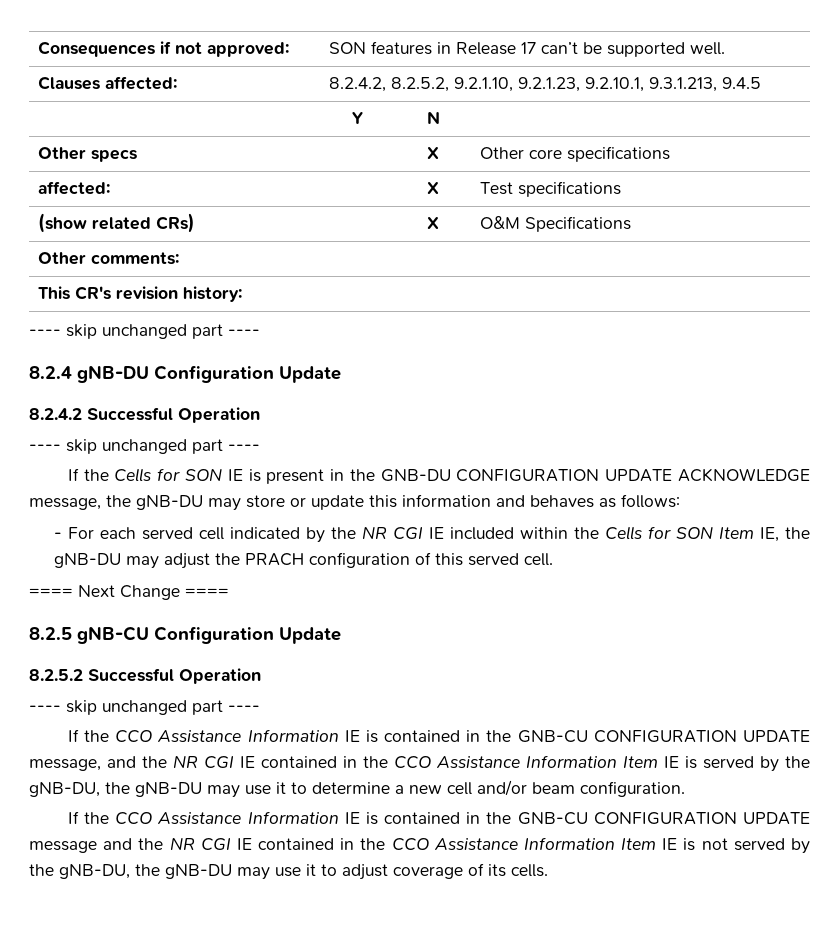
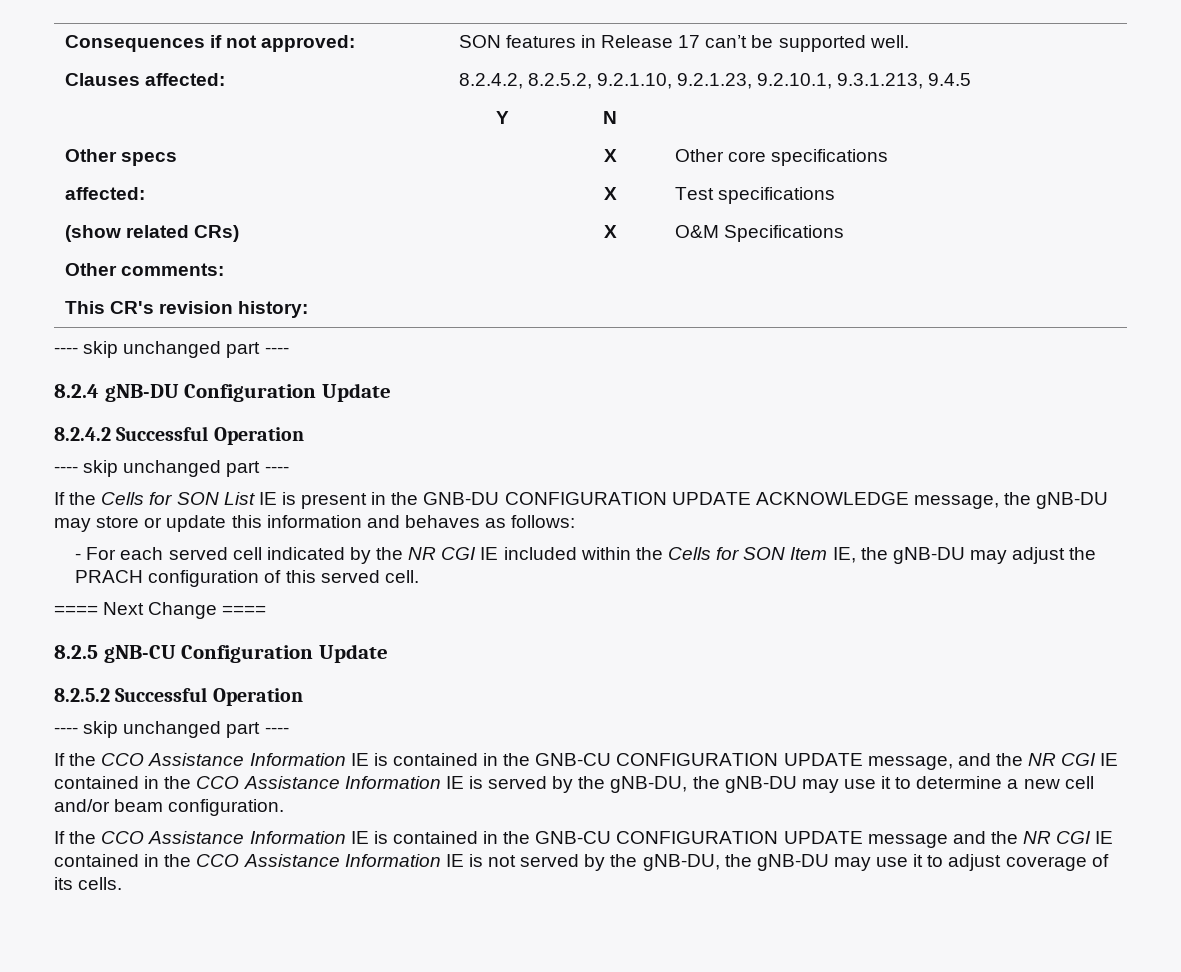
- If the Cells for SON IE is present in the GNB-DU CONFIGURATION UPDATE ACKNOWLEDGE message, the gNB-DU may store or update this information and behaves as follows:
+ If the Cells for SON List IE is present in the GNB-DU CONFIGURATION UPDATE ACKNOWLEDGE message, the gNB-DU may store or update this information and behaves as follows:
- If the CCO Assistance Information IE is contained in the GNB-CU CONFIGURATION UPDATE message, and the NR CGI IE contained in the CCO Assistance Information Item IE is served by the gNB-DU, the gNB-DU may use it to determine a new cell and/or beam configuration.
+ If the CCO Assistance Information IE is contained in the GNB-CU CONFIGURATION UPDATE message, and the NR CGI IE contained in the CCO Assistance Information IE is served by the gNB-DU, the gNB-DU may use it to determine a new cell and/or beam configuration.
- If the CCO Assistance Information IE is contained in the GNB-CU CONFIGURATION UPDATE message and the NR CGI IE contained in the CCO Assistance Information Item IE is not served by the gNB-DU, the gNB-DU may use it to adjust coverage of its cells.
+ If the CCO Assistance Information IE is contained in the GNB-CU CONFIGURATION UPDATE message and the NR CGI IE contained in the CCO Assistance Information IE is not served by the gNB-DU, the gNB-DU may use it to adjust coverage of its cells.

